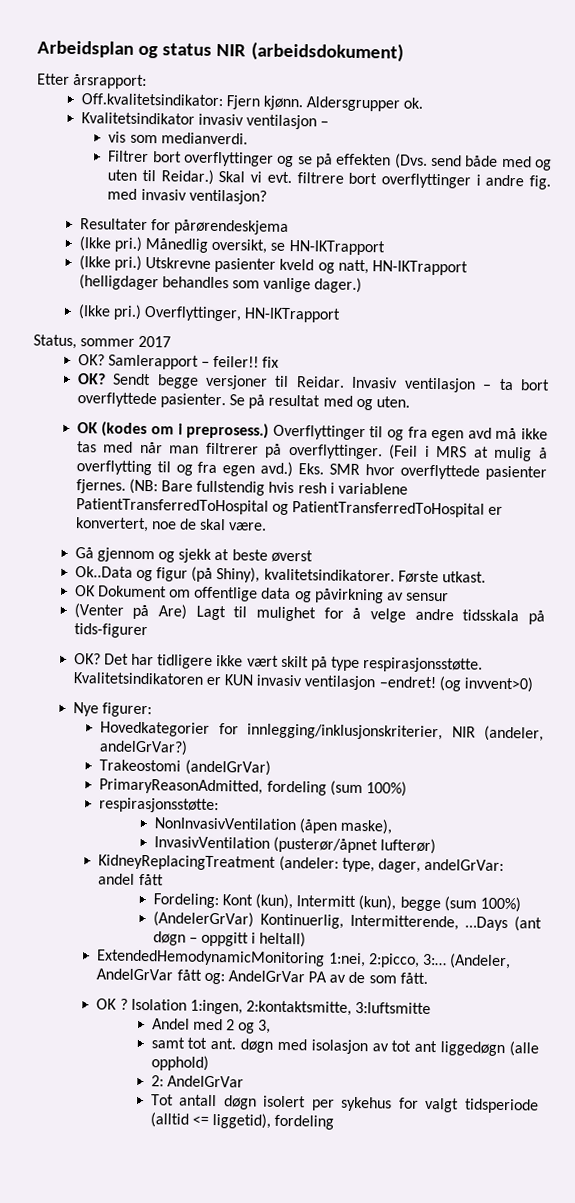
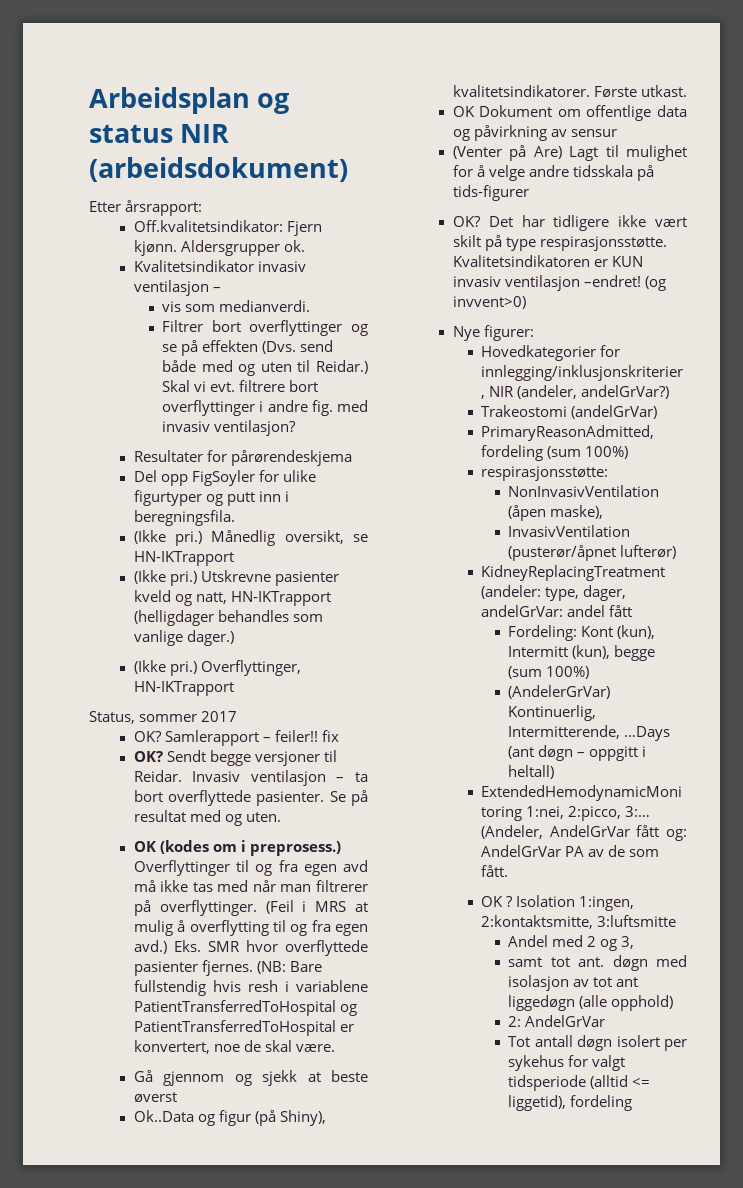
+ Del opp FigSoyler for ulike figurtyper og putt inn i beregningsfila.

